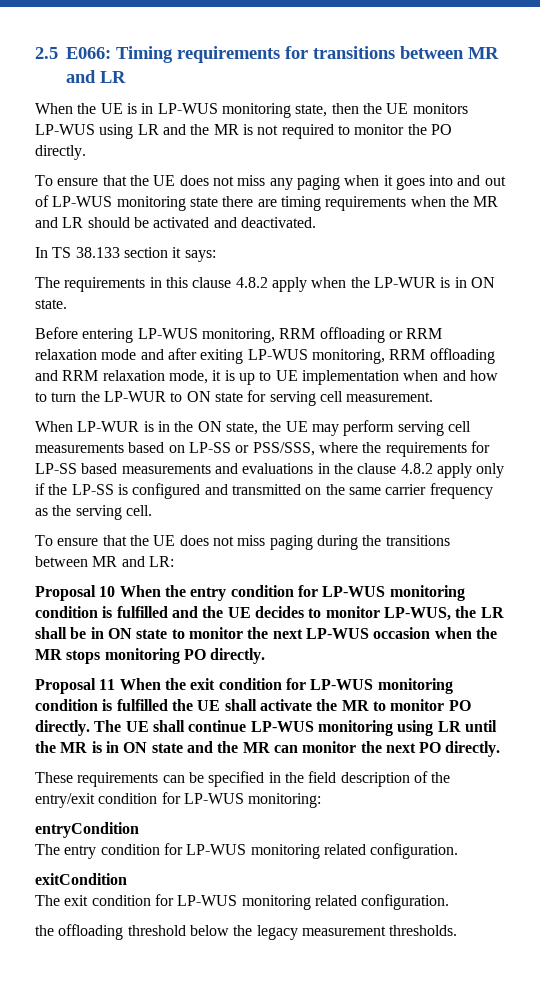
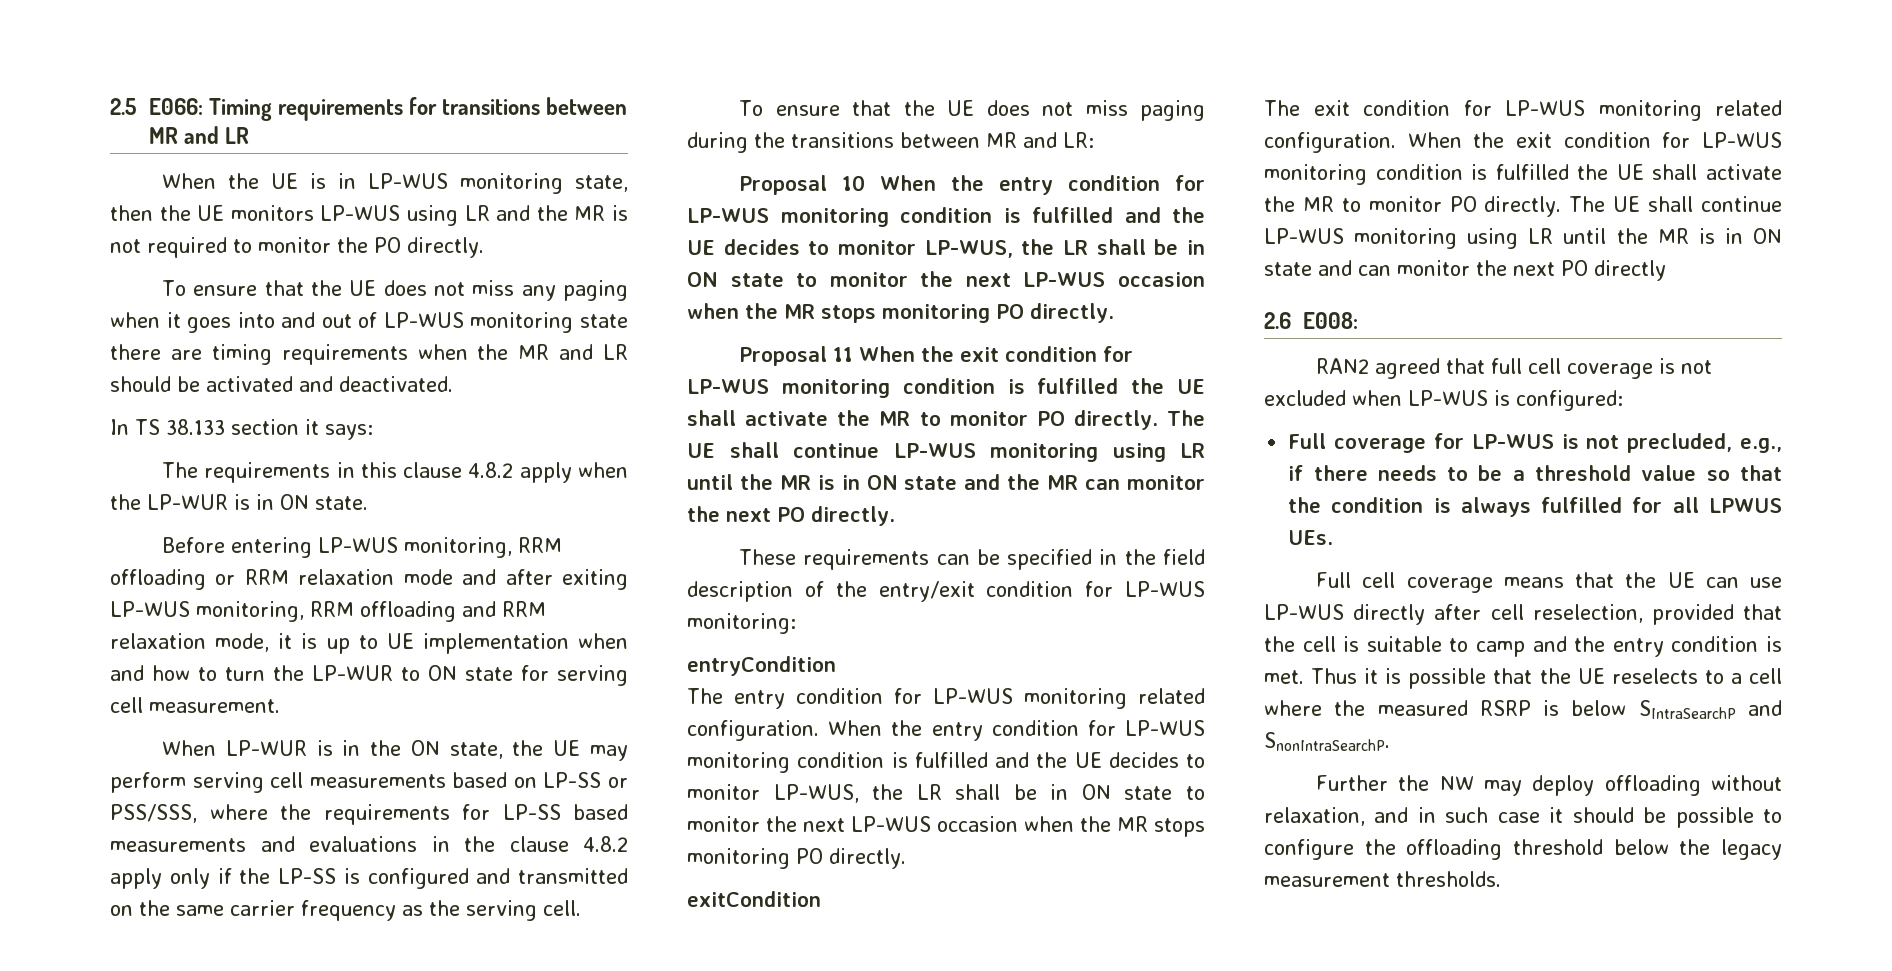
- The entry condition for LP-WUS monitoring related configuration.
+ The entry condition for LP-WUS monitoring related configuration. When the entry condition for LP-WUS monitoring condition is fulfilled and the UE decides to monitor LP-WUS, the LR shall be in ON state to monitor the next LP-WUS occasion when the MR stops monitoring PO directly.
- The exit condition for LP-WUS monitoring related configuration.
- the offloading threshold below the legacy measurement thresholds.
+ The exit condition for LP-WUS monitoring related configuration. When the exit condition for LP-WUS monitoring condition is fulfilled the UE shall activate the MR to monitor PO directly. The UE shall continue LP-WUS monitoring using LR until the MR is in ON state and can monitor the next PO directly
+ 2.6 E008:
+ RAN2 agreed that full cell coverage is not excluded when LP-WUS is configured:
+ Full coverage for LP-WUS is not precluded, e.g., if there needs to be a threshold value so that the condition is always fulfilled for all LPWUS UEs.
+ Full cell coverage means that the UE can use LP-WUS directly after cell reselection, provided that the cell is suitable to camp and the entry condition is met. Thus it is possible that the UE reselects to a cell where the measured RSRP is below SIntraSearchP and SnonIntraSearchP.
+ Further the NW may deploy offloading without relaxation, and in such case it should be possible to configure the offloading threshold below the legacy measurement thresholds.

